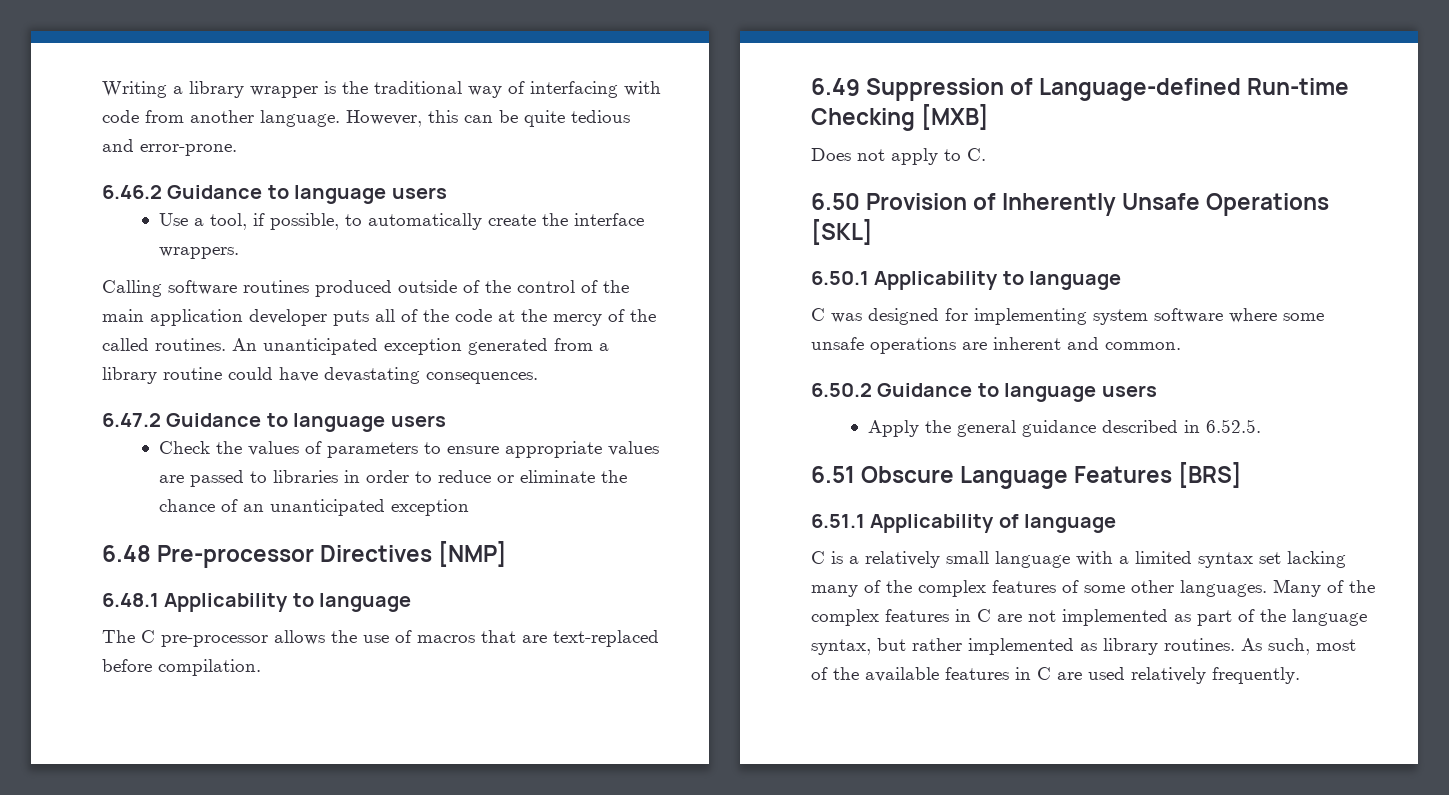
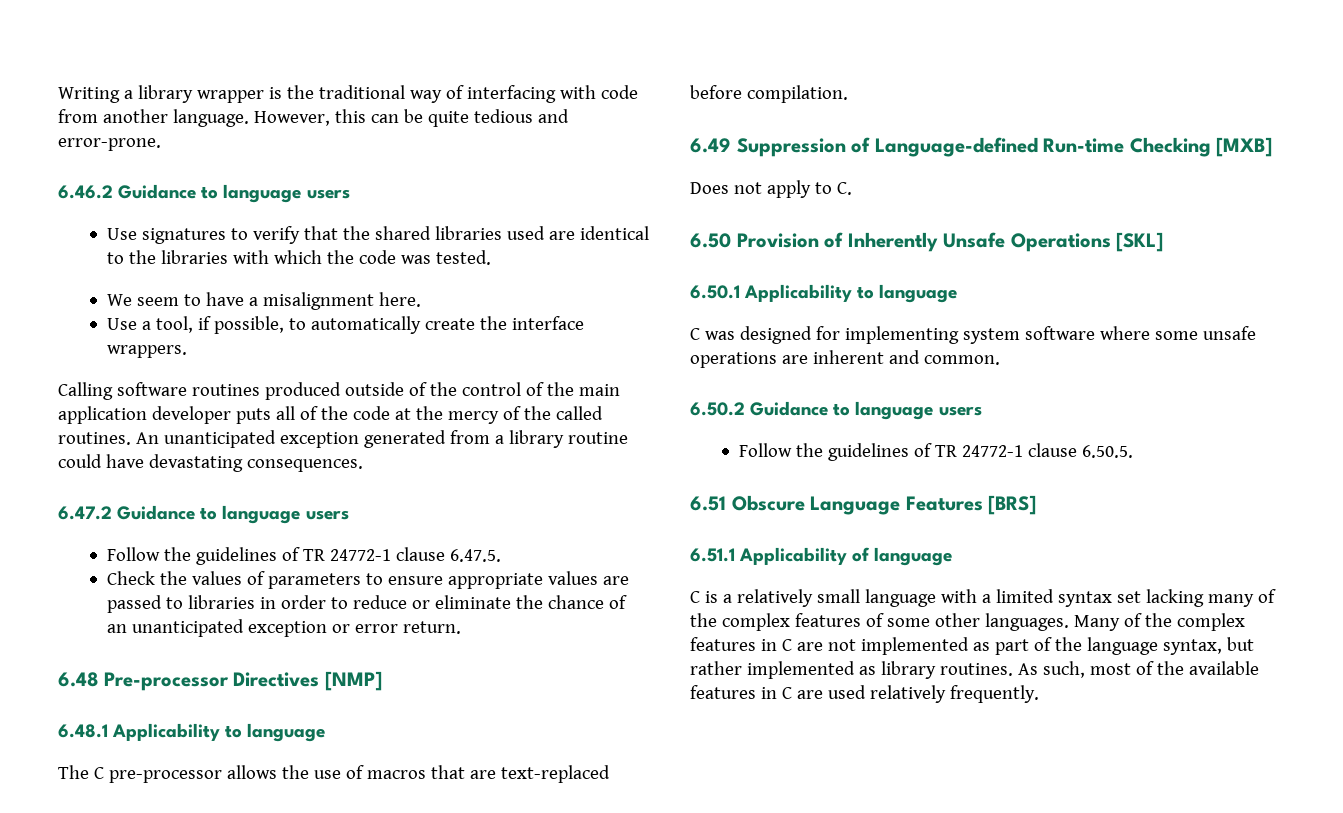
+ Use signatures to verify that the shared libraries used are identical to the libraries with which the code was tested.
+ We seem to have a misalignment here.
+ Follow the guidelines of TR 24772-1 clause 6.47.5.
- Check the values of parameters to ensure appropriate values are passed to libraries in order to reduce or eliminate the chance of an unanticipated exception
+ Check the values of parameters to ensure appropriate values are passed to libraries in order to reduce or eliminate the chance of an unanticipated exception or error return.
- Apply the general guidance described in 6.52.5.
+ Follow the guidelines of TR 24772-1 clause 6.50.5.

